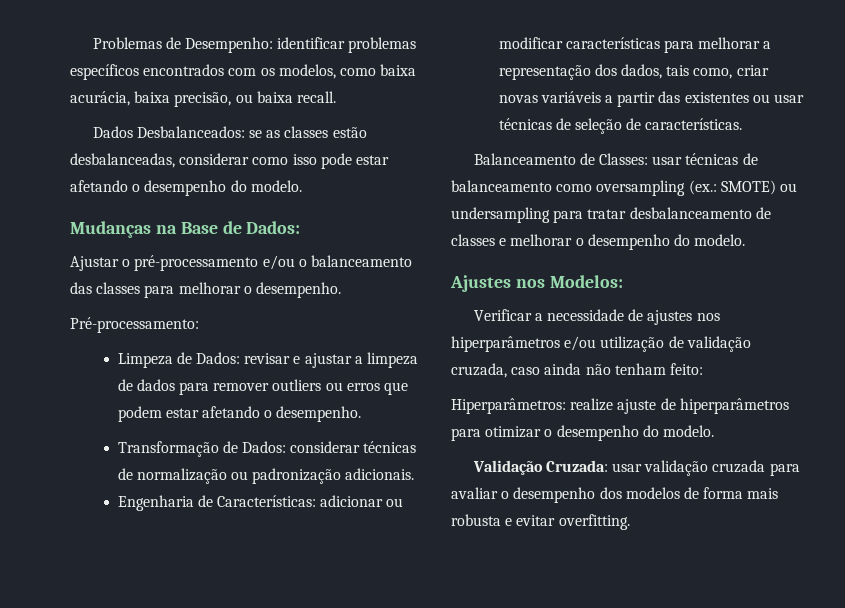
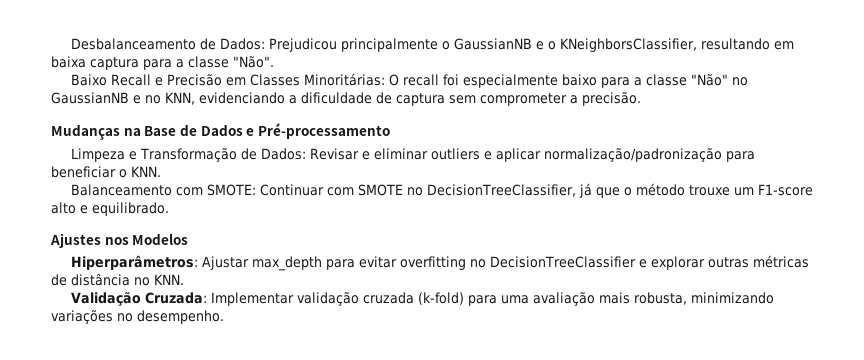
- Problemas de Desempenho: identificar problemas específicos encontrados com os modelos, como baixa acurácia, baixa precisão, ou baixa recall.
- Dados Desbalanceados: se as classes estão desbalanceadas, considerar como isso pode estar afetando o desempenho do modelo.
- Mudanças na Base de Dados:
- Ajustar o pré-processamento e/ou o balanceamento das classes para melhorar o desempenho.
- Pré-processamento:
- Limpeza de Dados: revisar e ajustar a limpeza de dados para remover outliers ou erros que podem estar afetando o desempenho.
- Transformação de Dados: considerar técnicas de normalização ou padronização adicionais.
- Engenharia de Características: adicionar ou modificar características para melhorar a representação dos dados, tais como, criar novas variáveis a partir das existentes ou usar técnicas de seleção de características.
- Balanceamento de Classes: usar técnicas de balanceamento como oversampling (ex.: SMOTE) ou undersampling para tratar desbalanceamento de classes e melhorar o desempenho do modelo.
- Ajustes nos Modelos:
- Verificar a necessidade de ajustes nos hiperparâmetros e/ou utilização de validação cruzada, caso ainda não tenham feito:
- Hiperparâmetros: realize ajuste de hiperparâmetros para otimizar o desempenho do modelo.
+ Desbalanceamento de Dados: Prejudicou principalmente o GaussianNB e o KNeighborsClassifier, resultando em baixa captura para a classe "Não".
+ Baixo Recall e Precisão em Classes Minoritárias: O recall foi especialmente baixo para a classe "Não" no GaussianNB e no KNN, evidenciando a dificuldade de captura sem comprometer a precisão.
+ Mudanças na Base de Dados e Pré-processamento
+ Limpeza e Transformação de Dados: Revisar e eliminar outliers e aplicar normalização/padronização para beneficiar o KNN.
+ Balanceamento com SMOTE: Continuar com SMOTE no DecisionTreeClassifier, já que o método trouxe um F1-score alto e equilibrado.
+ Ajustes nos Modelos
+ Hiperparâmetros: Ajustar max_depth para evitar overfitting no DecisionTreeClassifier e explorar outras métricas de distância no KNN.
- Validação Cruzada: usar validação cruzada para avaliar o desempenho dos modelos de forma mais robusta e evitar overfitting.
+ Validação Cruzada: Implementar validação cruzada (k-fold) para uma avaliação mais robusta, minimizando variações no desempenho.

